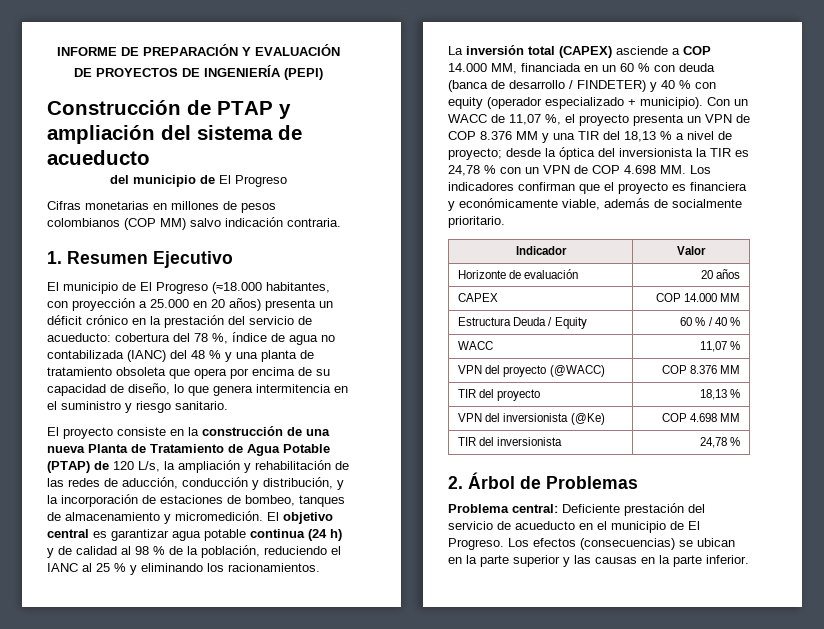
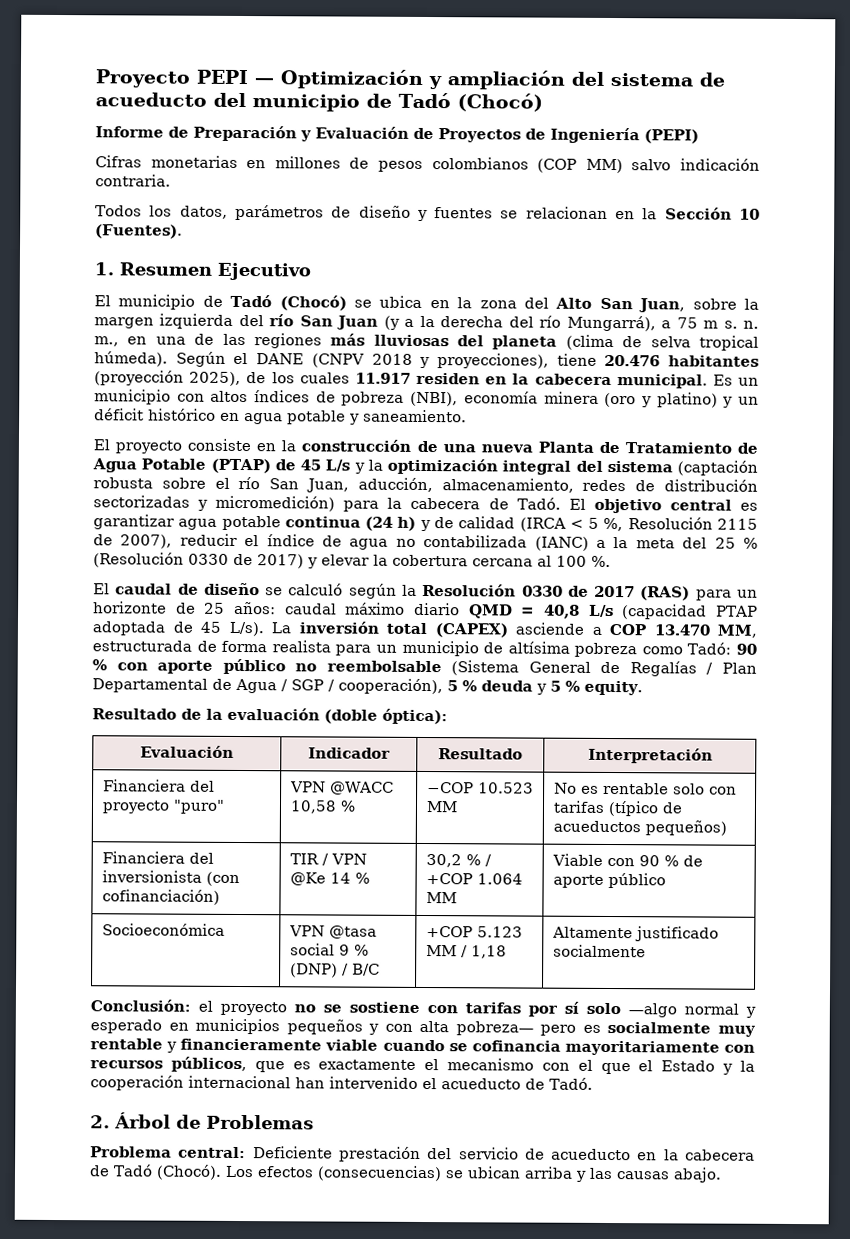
- INFORME DE PREPARACIÓN Y EVALUACIÓN
- DE PROYECTOS DE INGENIERÍA (PEPI)
- Construcción de PTAP y ampliación del sistema de acueducto
- del municipio de El Progreso
+ Proyecto PEPI — Optimización y ampliación del sistema de acueducto del municipio de Tadó (Chocó)
+ Informe de Preparación y Evaluación de Proyectos de Ingeniería (PEPI)
+ Todos los datos, parámetros de diseño y fuentes se relacionan en la Sección 10 (Fuentes).
- El municipio de El Progreso (≈18.000 habitantes, con proyección a 25.000 en 20 años) presenta un déficit crónico en la prestación del servicio de acueducto: cobertura del 78 %, índice de agua no contabilizada (IANC) del 48 % y una planta de tratamiento obsoleta que opera por encima de su capacidad de diseño, lo que genera intermitencia en el suministro y riesgo sanitario.
+ El municipio de Tadó (Chocó) se ubica en la zona del Alto San Juan, sobre la margen izquierda del río San Juan (y a la derecha del río Mungarrá), a 75 m s. n. m., en una de las regiones más lluviosas del planeta (clima de selva tropical húmeda). Según el DANE (CNPV 2018 y proyecciones), tiene 20.476 habitantes (proyección 2025), de los cuales 11.917 residen en la cabecera municipal. Es un municipio con altos índices de pobreza (NBI), economía minera (oro y platino) y un déficit histórico en agua potable y saneamiento.
- El proyecto consiste en la construcción de una nueva Planta de Tratamiento de Agua Potable (PTAP) de 120 L/s, la ampliación y rehabilitación de las redes de aducción, conducción y distribución, y la incorporación de estaciones de bombeo, tanques de almacenamiento y micromedición.
+ El proyecto consiste en la construcción de una nueva Planta de Tratamiento de Agua Potable (PTAP) de 45 L/s y la optimización integral del sistema (captación robusta sobre el río San Juan, aducción, almacenamiento, redes de distribución sectorizadas y micromedición) para la cabecera de Tadó.
- El objetivo central es garantizar agua potable continua (24 h) y de calidad al 98 % de la población, reduciendo el IANC al 25 % y eliminando los racionamientos.
- La inversión total (CAPEX) asciende a COP 14.000 MM, financiada en un 60 % con deuda (banca de desarrollo / FINDETER) y 40 % con equity (operador especializado + municipio). Con un WACC de 11,07 %, el proyecto presenta un VPN de COP 8.376 MM y una TIR del 18,13 % a nivel de proyecto; desde la óptica del inversionista la TIR es 24,78 % con un VPN de COP 4.698 MM. Los indicadores confirman que el proyecto es financiera y económicamente viable, además de socialmente prioritario.
- Indicador | Valor
- Horizonte de evaluación | 20 años
- CAPEX | COP 14.000 MM
- Estructura Deuda / Equity | 60 % / 40 %
- WACC | 11,07 %
- VPN del proyecto (@WACC) | COP 8.376 MM
- TIR del proyecto | 18,13 %
- VPN del inversionista (@Ke) | COP 4.698 MM
- TIR del inversionista | 24,78 %
+ El objetivo central es garantizar agua potable continua (24 h) y de calidad (IRCA < 5 %, Resolución 2115 de 2007), reducir el índice de agua no contabilizada (IANC) a la meta del 25 % (Resolución 0330 de 2017) y elevar la cobertura cercana al 100 %.
+ El caudal de diseño se calculó según la Resolución 0330 de 2017 (RAS) para un horizonte de 25 años: caudal máximo diario QMD = 40,8 L/s (capacidad PTAP adoptada de 45 L/s). La inversión total (CAPEX) asciende a COP 13.470 MM, estructurada de forma realista para un municipio de altísima pobreza como Tadó: 90 % con aporte público no reembolsable (Sistema General de Regalías / Plan Departamental de Agua / SGP / cooperación), 5 % deuda y 5 % equity.
+ Resultado de la evaluación (doble óptica):
+ Evaluación | Indicador | Resultado | Interpretación
+ Financiera del proyecto "puro" | VPN @WACC 10,58 % | −COP 10.523 MM | No es rentable solo con tarifas (típico de acueductos pequeños)
+ Financiera del inversionista (con cofinanciación) | TIR / VPN @Ke 14 % | 30,2 % / +COP 1.064 MM | Viable con 90 % de aporte público
+ Socioeconómica | VPN @tasa social 9 % (DNP) / B/C | +COP 5.123 MM / 1,18 | Altamente justificado socialmente
+ Conclusión: el proyecto no se sostiene con tarifas por sí solo —algo normal y esperado en municipios pequeños y con alta pobreza— pero es socialmente muy rentable y financieramente viable cuando se cofinancia mayoritariamente con recursos públicos, que es exactamente el mecanismo con el que el Estado y la cooperación internacional han intervenido el acueducto de Tadó.
- Problema central: Deficiente prestación del servicio de acueducto en el municipio de El Progreso.
+ Problema central: Deficiente prestación del servicio de acueducto en la cabecera de Tadó (Chocó).
- Los efectos (consecuencias) se ubican en la parte superior y las causas en la parte inferior.
+ Los efectos (consecuencias) se ubican arriba y las causas abajo.

